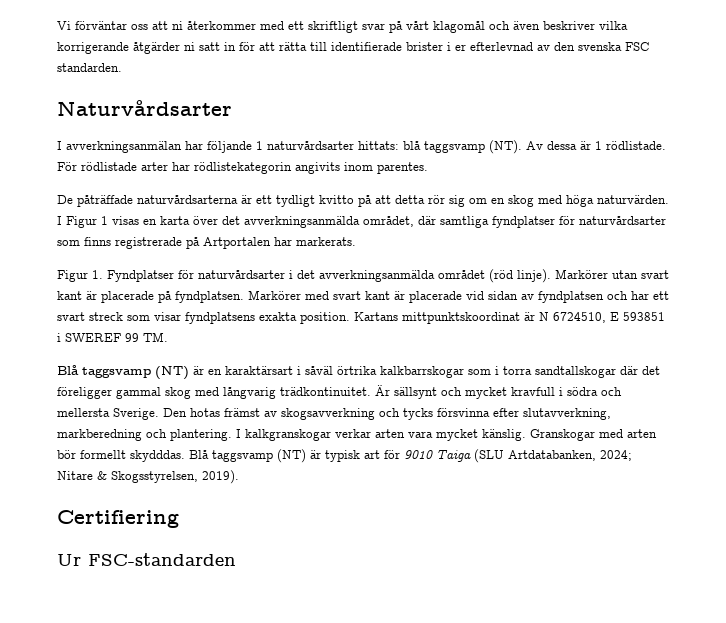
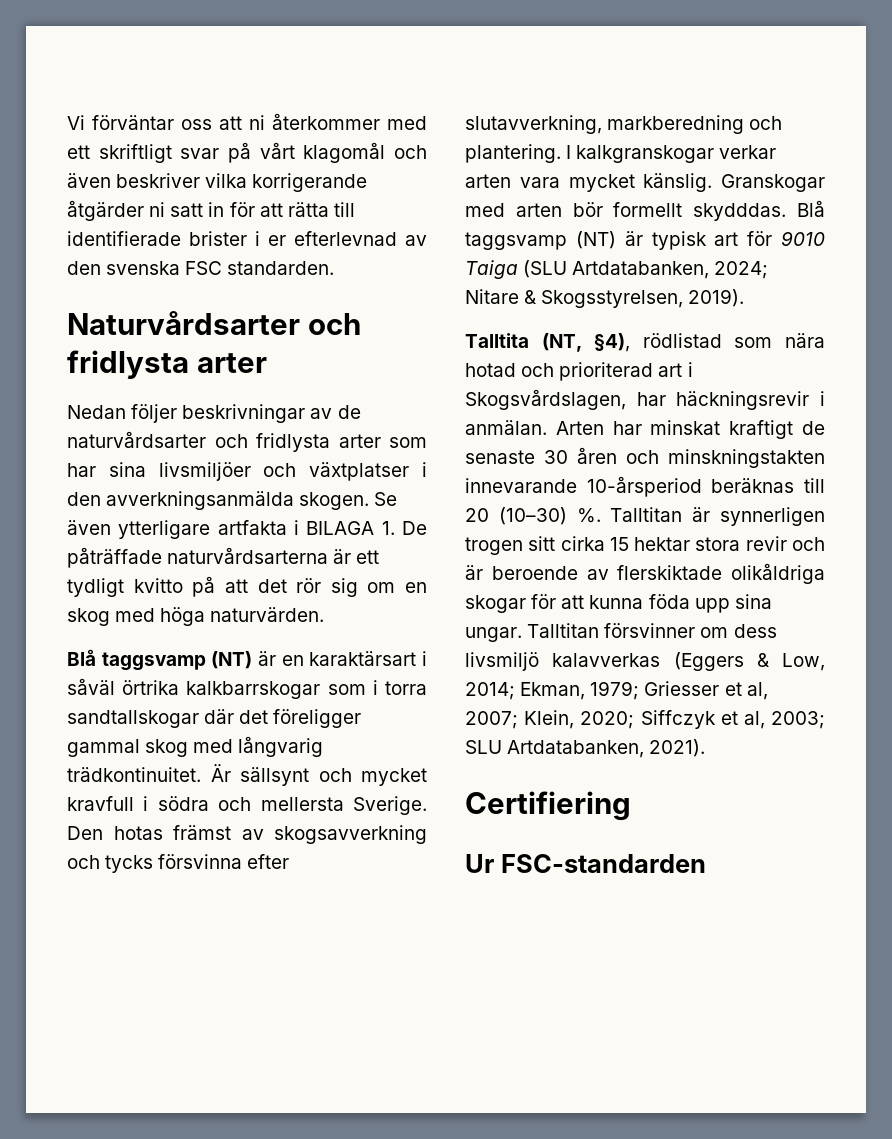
- Naturvårdsarter
- I avverkningsanmälan har följande 1 naturvårdsarter hittats: blå taggsvamp (NT). Av dessa är 1 rödlistade. För rödlistade arter har rödlistekategorin angivits inom parentes.
- De påträffade naturvårdsarterna är ett tydligt kvitto på att detta rör sig om en skog med höga naturvärden. I Figur 1 visas en karta över det avverkningsanmälda området, där samtliga fyndplatser för naturvårdsarter som finns registrerade på Artportalen har markerats.
- Figur 1. Fyndplatser för naturvårdsarter i det avverkningsanmälda området (röd linje). Markörer utan svart kant är placerade på fyndplatsen. Markörer med svart kant är placerade vid sidan av fyndplatsen och har ett svart streck som visar fyndplatsens exakta position. Kartans mittpunktskoordinat är N 6724510, E 593851 i SWEREF 99 TM.
+ Naturvårdsarter och fridlysta arter
+ Nedan följer beskrivningar av de naturvårdsarter och fridlysta arter som har sina livsmiljöer och växtplatser i den avverkningsanmälda skogen. Se även ytterligare artfakta i BILAGA 1. De påträffade naturvårdsarterna är ett tydligt kvitto på att det rör sig om en skog med höga naturvärden.
+ Talltita (NT, §4), rödlistad som nära hotad och prioriterad art i Skogsvårdslagen, har häckningsrevir i anmälan. Arten har minskat kraftigt de senaste 30 åren och minskningstakten innevarande 10-årsperiod beräknas till 20 (10–30) %. Talltitan är synnerligen trogen sitt cirka 15 hektar stora revir och är beroende av flerskiktade olikåldriga skogar för att kunna föda upp sina ungar. Talltitan försvinner om dess livsmiljö kalavverkas (Eggers & Low, 2014; Ekman, 1979; Griesser et al, 2007; Klein, 2020; Siffczyk et al, 2003; SLU Artdatabanken, 2021).

